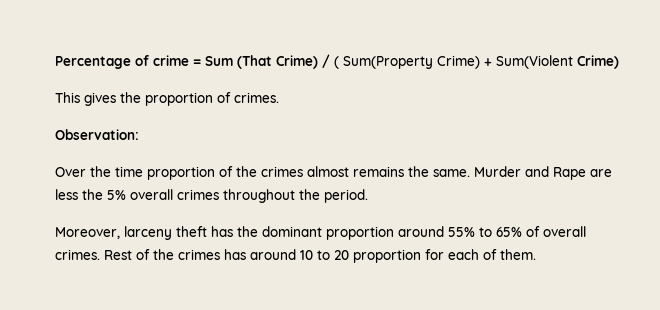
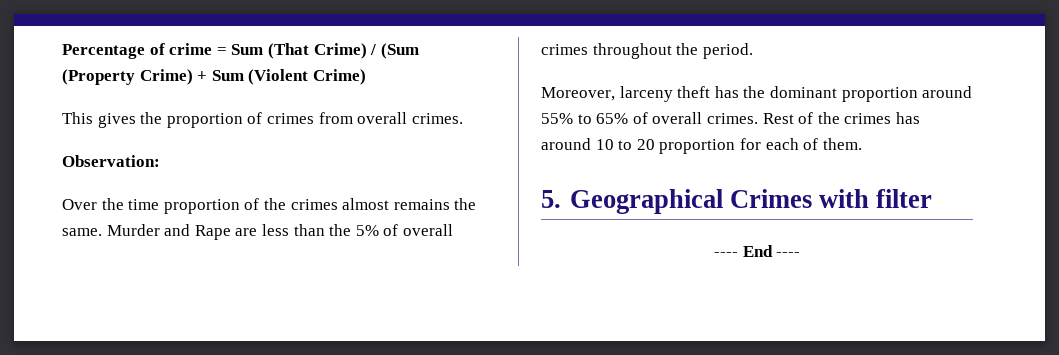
- Percentage of crime = Sum (That Crime) / ( Sum(Property Crime) + Sum(Violent Crime)
+ Percentage of crime = Sum (That Crime) / (Sum (Property Crime) + Sum (Violent Crime)
- This gives the proportion of crimes.
+ This gives the proportion of crimes from overall crimes.
- Murder and Rape are less the 5% overall crimes throughout the period.
+ Murder and Rape are less than the 5% of overall crimes throughout the period.
+ 5. Geographical Crimes with filter
+ ---- End ----

